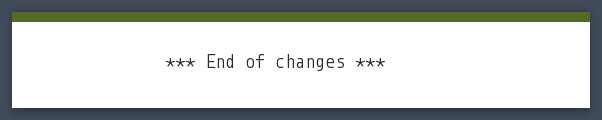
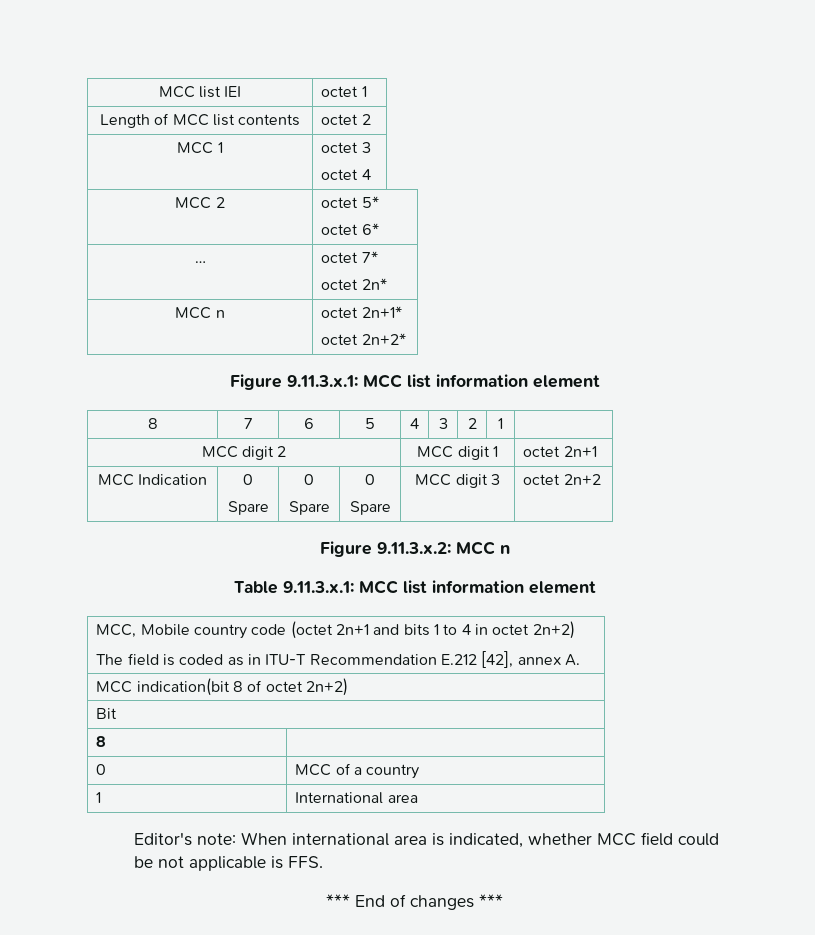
+ MCC list IEI | octet 1
+ Length of MCC list contents | octet 2
+ MCC 1 | octet 3
+ octet 4
+ MCC 2 | octet 5*
+ octet 6*
+ … | octet 7*
+ octet 2n*
+ MCC n | octet 2n+1*
+ octet 2n+2*
+ Figure 9.11.3.x.1: MCC list information element
+ 8 | 7 | 6 | 5 | 4 | 3 | 2 | 1 |
+ MCC digit 2 | MCC digit 1 | octet 2n+1
+ MCC Indication | 0
+ Spare | 0
+ Spare | 0
+ Spare | MCC digit 3 | octet 2n+2
+ Figure 9.11.3.x.2: MCC n
+ Table 9.11.3.x.1: MCC list information element
+ MCC, Mobile country code (octet 2n+1 and bits 1 to 4 in octet 2n+2)
+ The field is coded as in ITU-T Recommendation E.212 [42], annex A.
+ MCC indication(bit 8 of octet 2n+2)
+ Bit
+ 8 |
+ 0 | MCC of a country
+ 1 | International area
+ Editor's note: When international area is indicated, whether MCC field could be not applicable is FFS.

